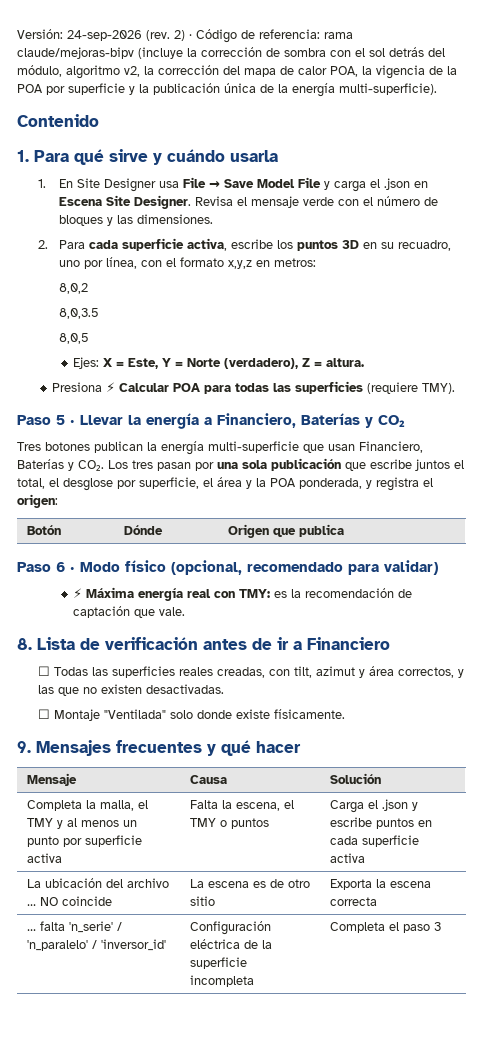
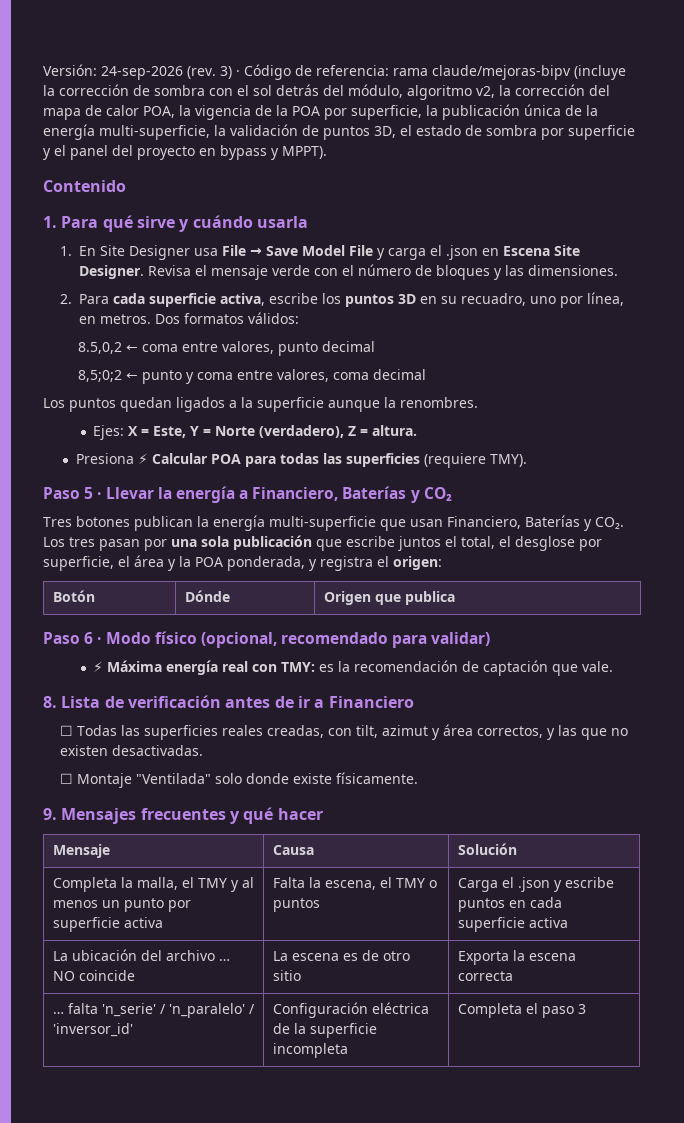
- 2) · Código de referencia: rama claude/mejoras-bipv (incluye la corrección de sombra con el sol detrás del módulo, algoritmo v2, la corrección del mapa de calor POA, la vigencia de la POA por superficie y la publicación única de la energía multi-superficie).
+ 3) · Código de referencia: rama claude/mejoras-bipv (incluye la corrección de sombra con el sol detrás del módulo, algoritmo v2, la corrección del mapa de calor POA, la vigencia de la POA por superficie, la publicación única de la energía multi-superficie, la validación de puntos 3D, el estado de sombra por superficie y el panel del proyecto en bypass y MPPT).
- 2. Para cada superficie activa, escribe los puntos 3D en su recuadro, uno por línea, con el formato x,y,z en metros:
- 8,0,2
- 8,0,3.5
- 8,0,5
+ 2. Para cada superficie activa, escribe los puntos 3D en su recuadro, uno por línea, en metros. Dos formatos válidos:
+ 8.5,0,2 ← coma entre valores, punto decimal
+ 8,5;0;2 ← punto y coma entre valores, coma decimal
+ Los puntos quedan ligados a la superficie aunque la renombres.

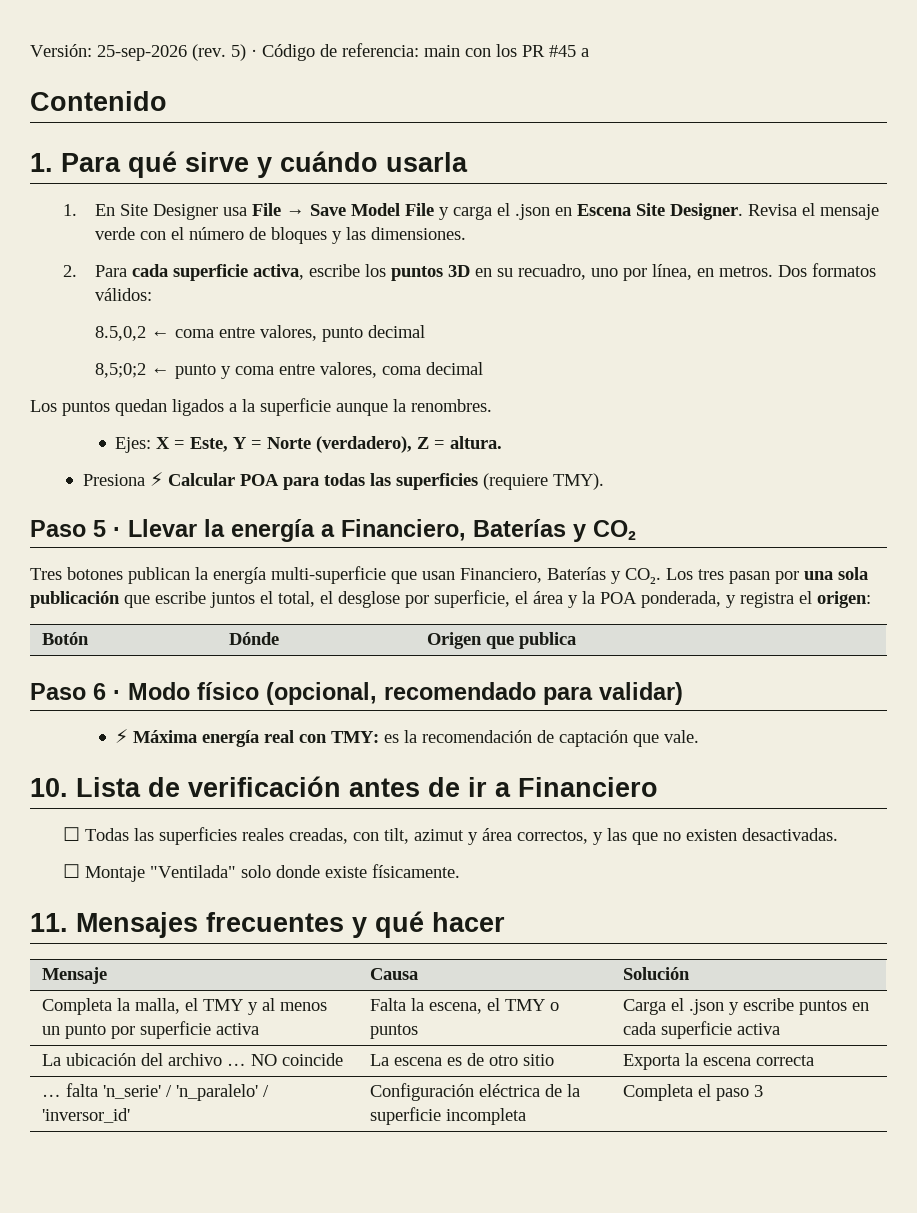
- Versión: 24-sep-2026 (rev. 3) · Código de referencia: rama claude/mejoras-bipv (incluye la corrección de sombra con el sol detrás del módulo, algoritmo v2, la corrección del mapa de calor POA, la vigencia de la POA por superficie, la publicación única de la energía multi-superficie, la validación de puntos 3D, el estado de sombra por superficie y el panel del proyecto en bypass y MPPT).
+ Versión: 25-sep-2026 (rev. 5) · Código de referencia: main con los PR #45 a
- 8. Lista de verificación antes de ir a Financiero
+ 10. Lista de verificación antes de ir a Financiero
- 9. Mensajes frecuentes y qué hacer
+ 11. Mensajes frecuentes y qué hacer

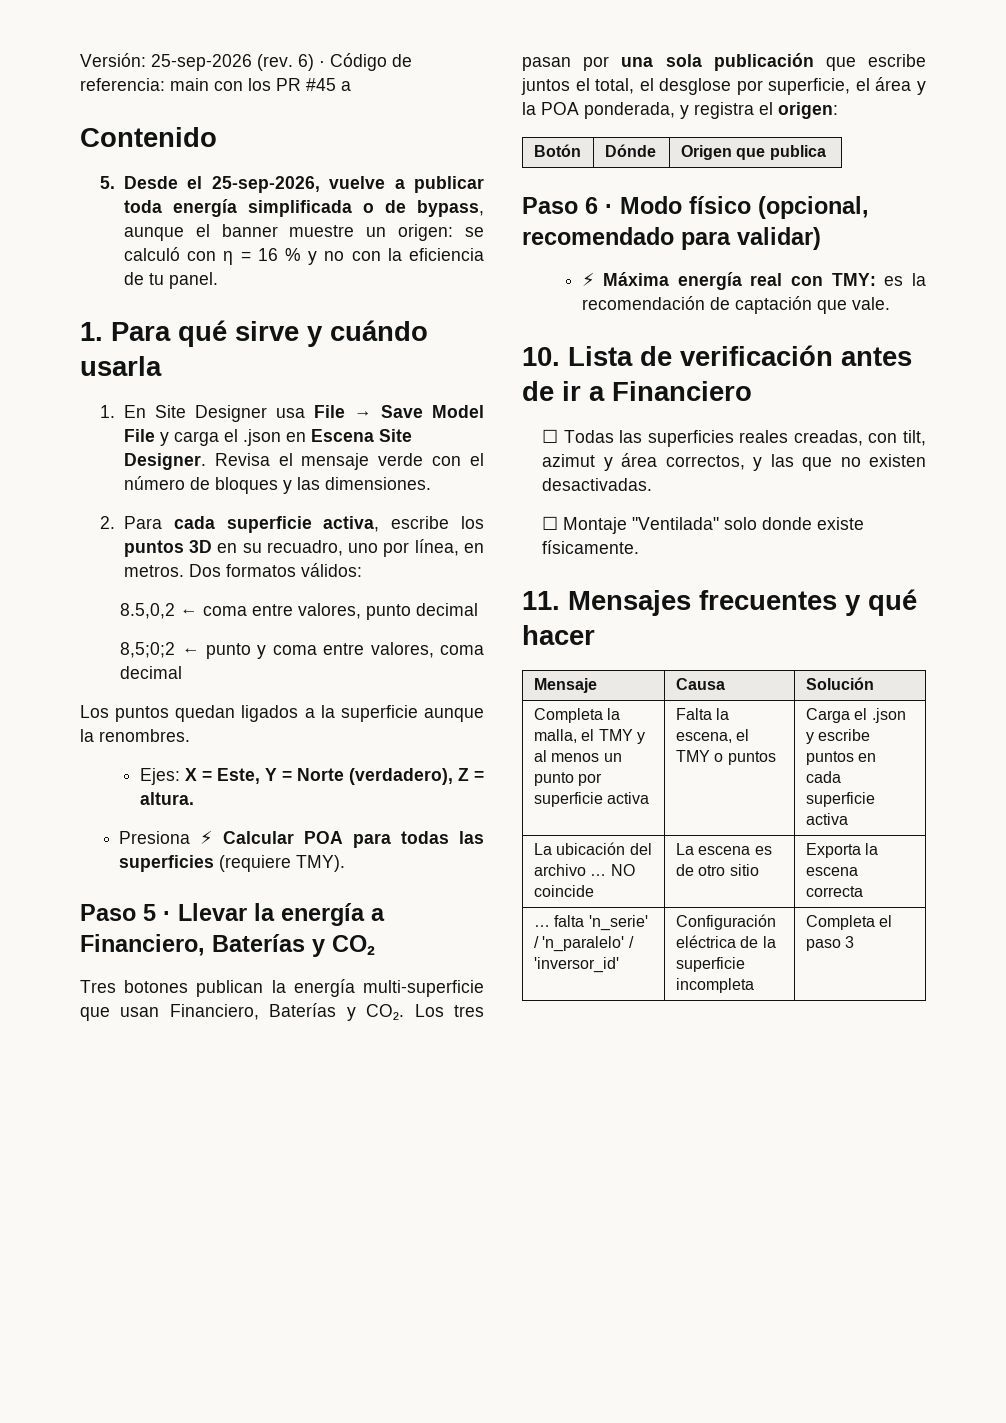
- 5) · Código de referencia: main con los PR #45 a
+ 6) · Código de referencia: main con los PR #45 a
+ 5. Desde el 25-sep-2026, vuelve a publicar toda energía simplificada o de bypass, aunque el banner muestre un origen: se calculó con η = 16 % y no con la eficiencia de tu panel.

